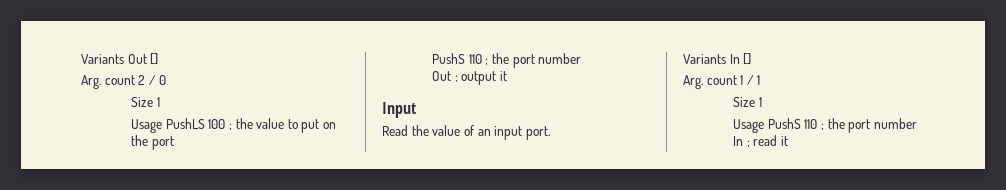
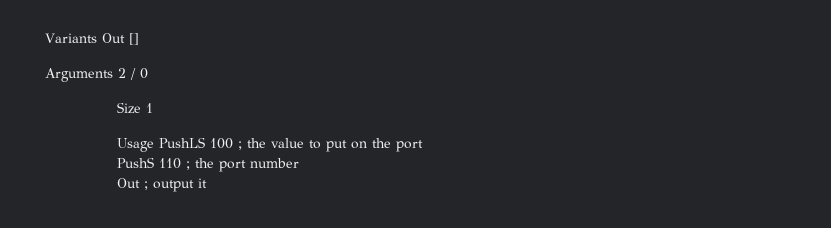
- Arg. count 2 / 0
+ Arguments 2 / 0
- Input
- Read the value of an input port.
- Variants In []
- Arg. count 1 / 1
- Size 1
- Usage PushS 110 ; the port number
- In ; read it

